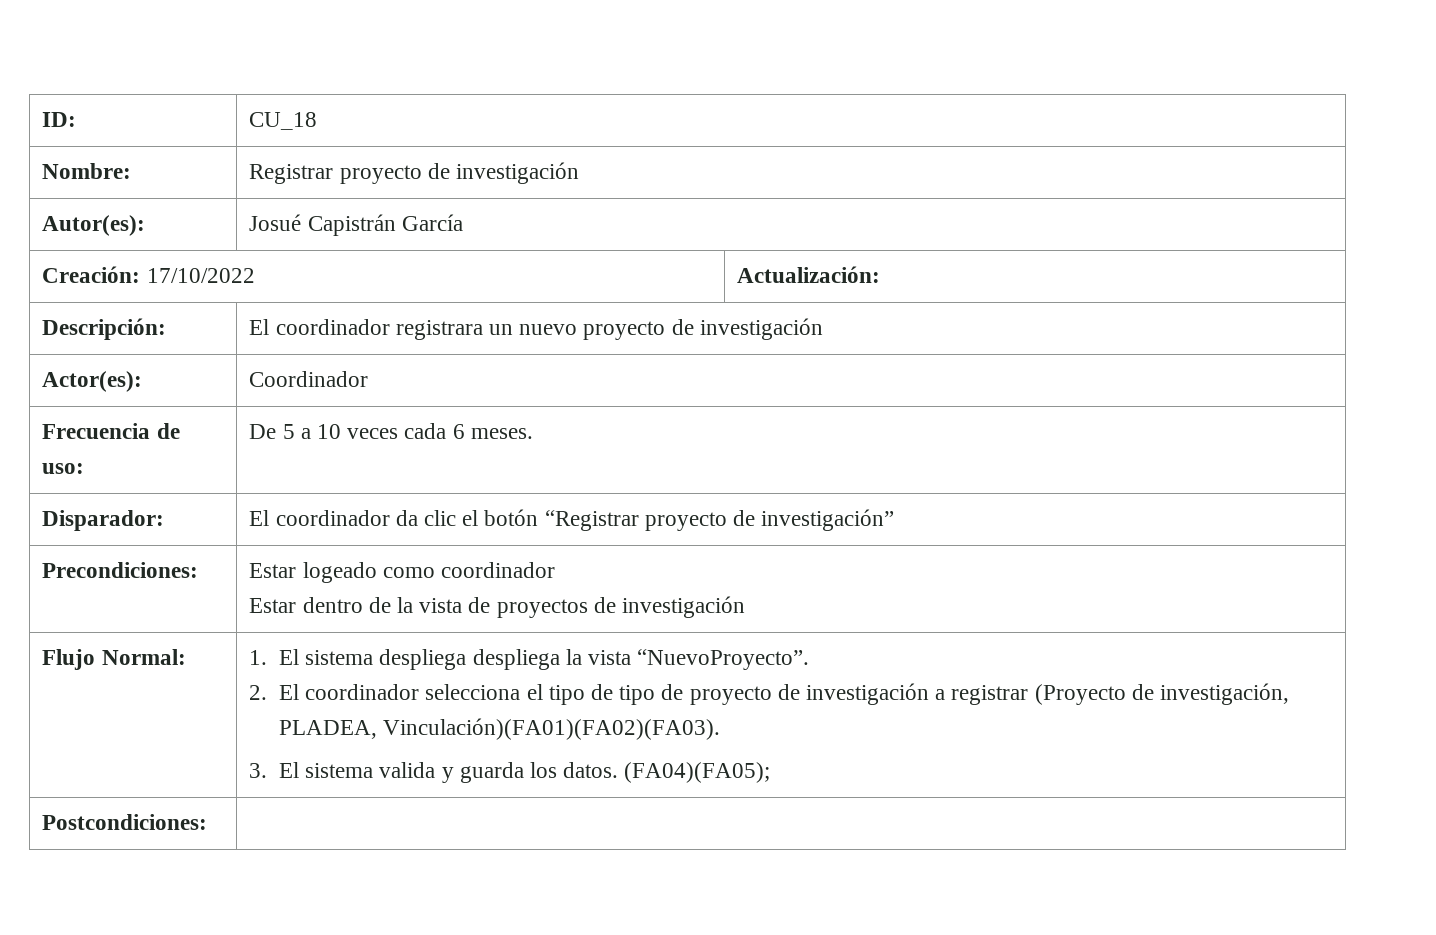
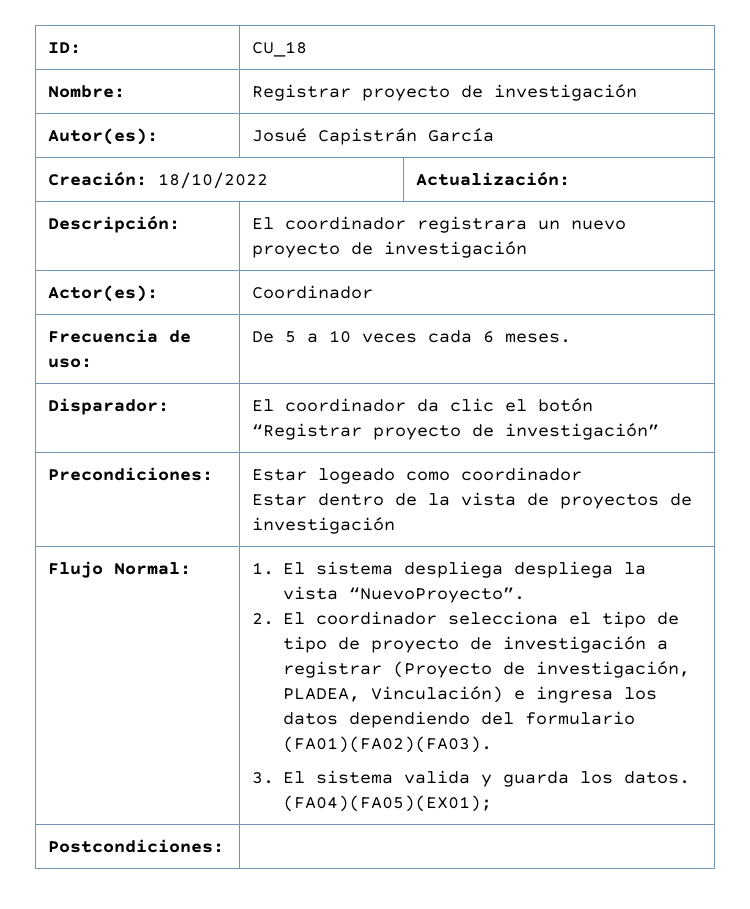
- Creación: 17/10/2022 | Actualización:
+ Creación: 18/10/2022 | Actualización:
- 2. El coordinador selecciona el tipo de tipo de proyecto de investigación a registrar (Proyecto de investigación, PLADEA, Vinculación)(FA01)(FA02)(FA03).
+ 2. El coordinador selecciona el tipo de tipo de proyecto de investigación a registrar (Proyecto de investigación, PLADEA, Vinculación) e ingresa los datos dependiendo del formulario (FA01)(FA02)(FA03).
- (FA04)(FA05);
+ (FA04)(FA05)(EX01);

